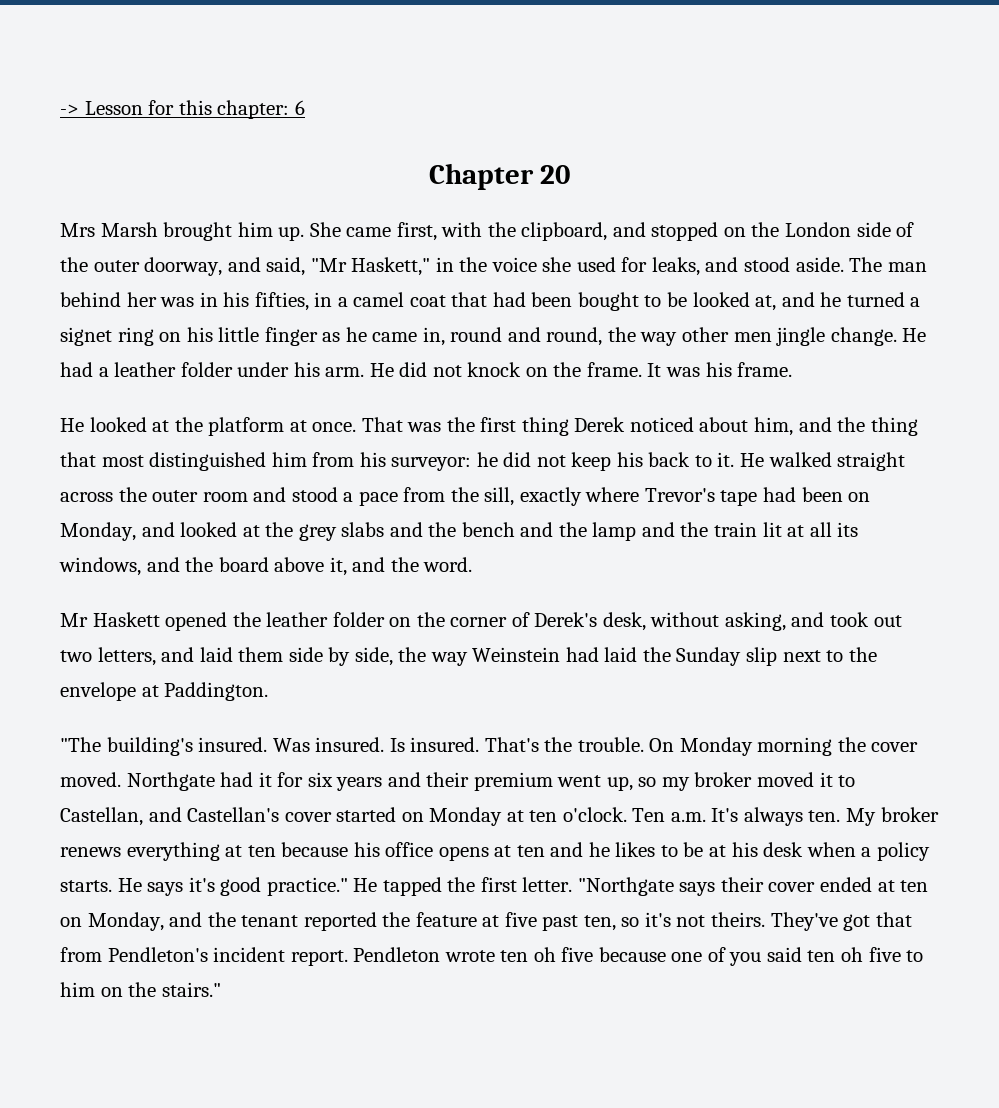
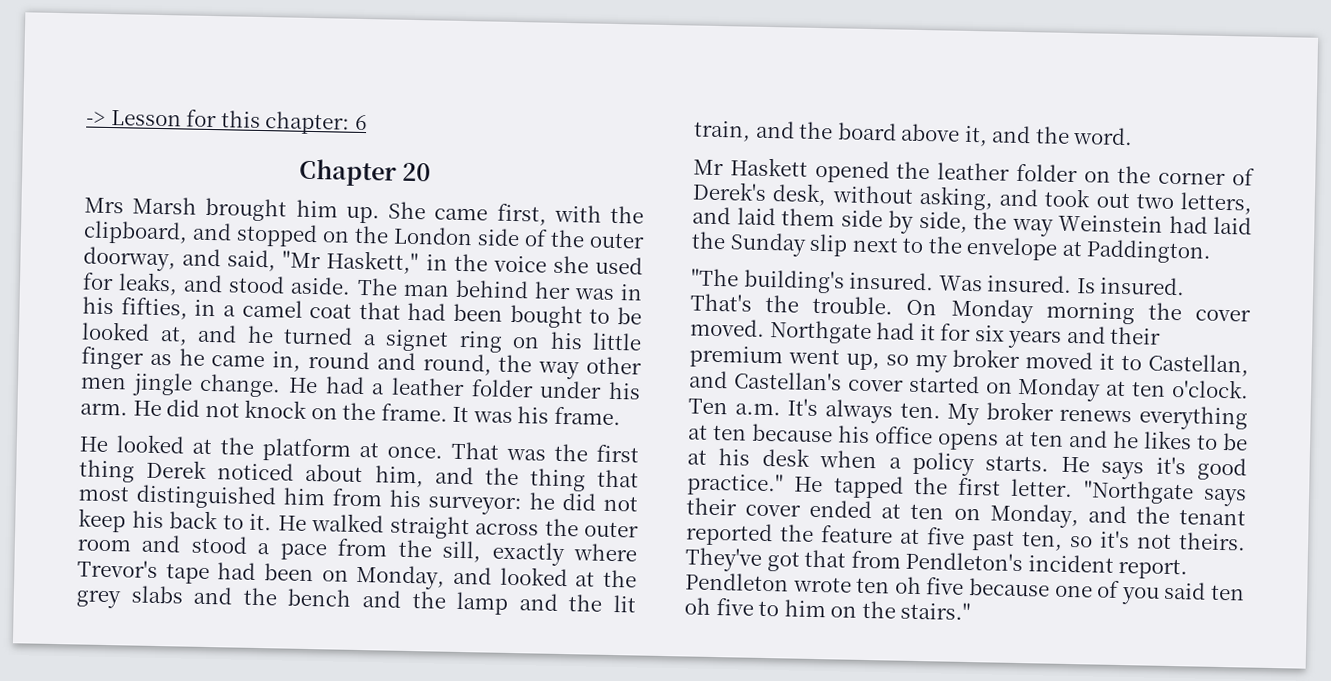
- He walked straight across the outer room and stood a pace from the sill, exactly where Trevor's tape had been on Monday, and looked at the grey slabs and the bench and the lamp and the train lit at all its windows, and the board above it, and the word.
+ He walked straight across the outer room and stood a pace from the sill, exactly where Trevor's tape had been on Monday, and looked at the grey slabs and the bench and the lamp and the lit train, and the board above it, and the word.

